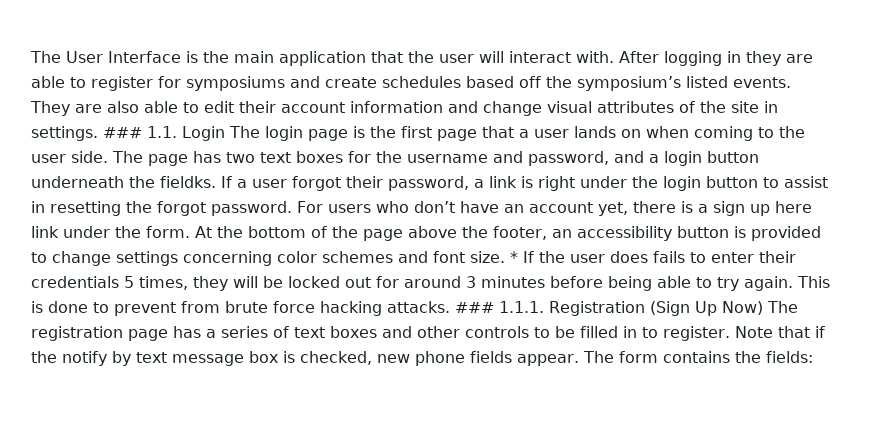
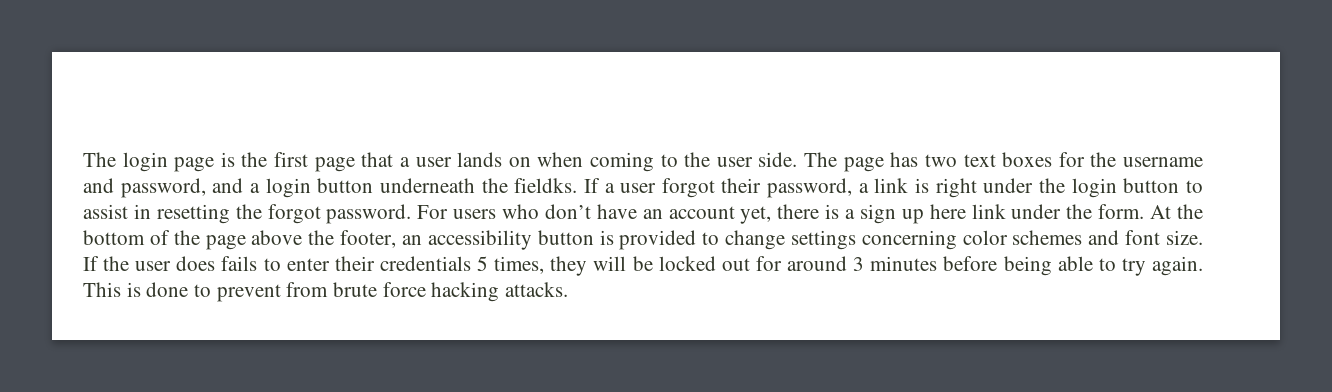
- The User Interface is the main application that the user will interact with. After logging in they are able to register for symposiums and create schedules based off the symposium’s listed events. They are also able to edit their account information and change visual attributes of the site in settings. ### 1.1. Login The login page is the first page that a user lands on when coming to the user side.
+ The login page is the first page that a user lands on when coming to the user side.
- * If the user does fails to enter their credentials 5 times, they will be locked out for around 3 minutes before being able to try again.
+ If the user does fails to enter their credentials 5 times, they will be locked out for around 3 minutes before being able to try again.
- ### 1.1.1. Registration (Sign Up Now) The registration page has a series of text boxes and other controls to be filled in to register. Note that if the notify by text message box is checked, new phone fields appear. The form contains the fields:

